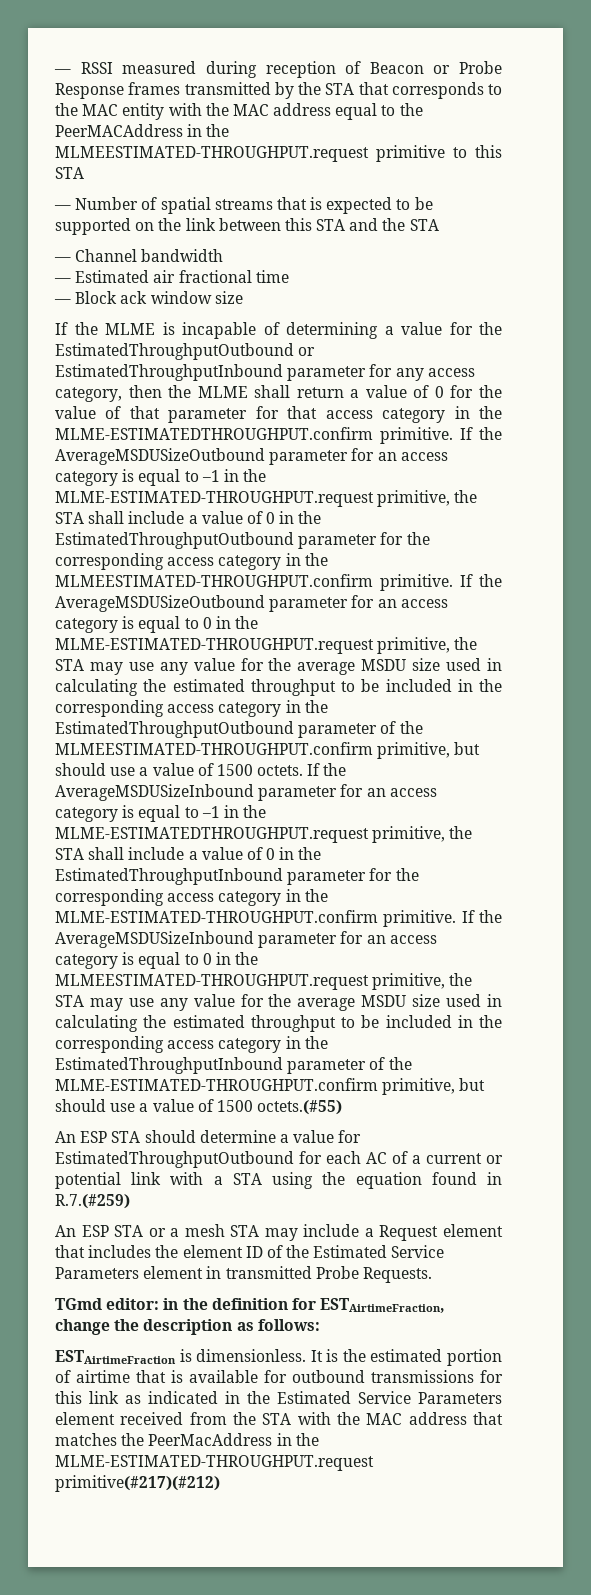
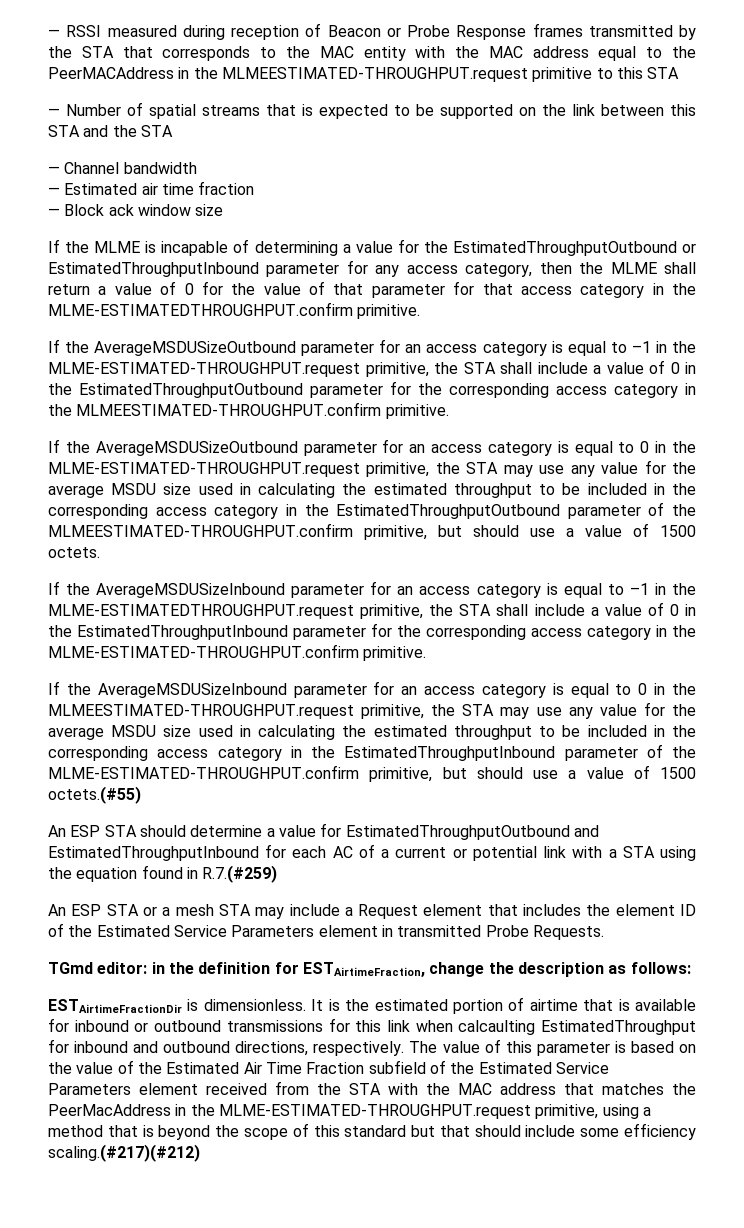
- — Estimated air fractional time
+ — Estimated air time fraction
- If the MLME is incapable of determining a value for the EstimatedThroughputOutbound or EstimatedThroughputInbound parameter for any access category, then the MLME shall return a value of 0 for the value of that parameter for that access category in the MLME-ESTIMATEDTHROUGHPUT.confirm primitive. If the AverageMSDUSizeOutbound parameter for an access category is equal to –1 in the MLME-ESTIMATED-THROUGHPUT.request primitive, the STA shall include a value of 0 in the EstimatedThroughputOutbound parameter for the corresponding access category in the MLMEESTIMATED-THROUGHPUT.confirm primitive. If the AverageMSDUSizeOutbound parameter for an access category is equal to 0 in the MLME-ESTIMATED-THROUGHPUT.request primitive, the STA may use any value for the average MSDU size used in calculating the estimated throughput to be included in the corresponding access category in the EstimatedThroughputOutbound parameter of the MLMEESTIMATED-THROUGHPUT.confirm primitive, but should use a value of 1500 octets. If the AverageMSDUSizeInbound parameter for an access category is equal to –1 in the MLME-ESTIMATEDTHROUGHPUT.request primitive, the STA shall include a value of 0 in the EstimatedThroughputInbound parameter for the corresponding access category in the MLME-ESTIMATED-THROUGHPUT.confirm primitive. If the AverageMSDUSizeInbound parameter for an access category is equal to 0 in the MLMEESTIMATED-THROUGHPUT.request primitive, the STA may use any value for the average MSDU size used in calculating the estimated throughput to be included in the corresponding access category in the EstimatedThroughputInbound parameter of the MLME-ESTIMATED-THROUGHPUT.confirm primitive, but should use a value of 1500 octets.(#55)
+ If the MLME is incapable of determining a value for the EstimatedThroughputOutbound or EstimatedThroughputInbound parameter for any access category, then the MLME shall return a value of 0 for the value of that parameter for that access category in the MLME-ESTIMATEDTHROUGHPUT.confirm primitive.
+ If the AverageMSDUSizeOutbound parameter for an access category is equal to –1 in the MLME-ESTIMATED-THROUGHPUT.request primitive, the STA shall include a value of 0 in the EstimatedThroughputOutbound parameter for the corresponding access category in the MLMEESTIMATED-THROUGHPUT.confirm primitive.
+ If the AverageMSDUSizeOutbound parameter for an access category is equal to 0 in the MLME-ESTIMATED-THROUGHPUT.request primitive, the STA may use any value for the average MSDU size used in calculating the estimated throughput to be included in the corresponding access category in the EstimatedThroughputOutbound parameter of the MLMEESTIMATED-THROUGHPUT.confirm primitive, but should use a value of 1500 octets.
+ If the AverageMSDUSizeInbound parameter for an access category is equal to –1 in the MLME-ESTIMATEDTHROUGHPUT.request primitive, the STA shall include a value of 0 in the EstimatedThroughputInbound parameter for the corresponding access category in the MLME-ESTIMATED-THROUGHPUT.confirm primitive.
+ If the AverageMSDUSizeInbound parameter for an access category is equal to 0 in the MLMEESTIMATED-THROUGHPUT.request primitive, the STA may use any value for the average MSDU size used in calculating the estimated throughput to be included in the corresponding access category in the EstimatedThroughputInbound parameter of the MLME-ESTIMATED-THROUGHPUT.confirm primitive, but should use a value of 1500 octets.(#55)
- An ESP STA should determine a value for EstimatedThroughputOutbound for each AC of a current or potential link with a STA using the equation found in R.7.(#259)
+ An ESP STA should determine a value for EstimatedThroughputOutbound and EstimatedThroughputInbound for each AC of a current or potential link with a STA using the equation found in R.7.(#259)
- ESTAirtimeFraction is dimensionless.
+ ESTAirtimeFractionDir is dimensionless.
- It is the estimated portion of airtime that is available for outbound transmissions for this link as indicated in the Estimated Service Parameters element received from the STA with the MAC address that matches the PeerMacAddress in the MLME-ESTIMATED-THROUGHPUT.request primitive(#217)(#212)
+ It is the estimated portion of airtime that is available for inbound or outbound transmissions for this link when calcaulting EstimatedThroughput for inbound and outbound directions, respectively. The value of this parameter is based on the value of the Estimated Air Time Fraction subfield of the Estimated Service Parameters element received from the STA with the MAC address that matches the PeerMacAddress in the MLME-ESTIMATED-THROUGHPUT.request primitive, using a method that is beyond the scope of this standard but that should include some efficiency scaling.(#217)(#212)

